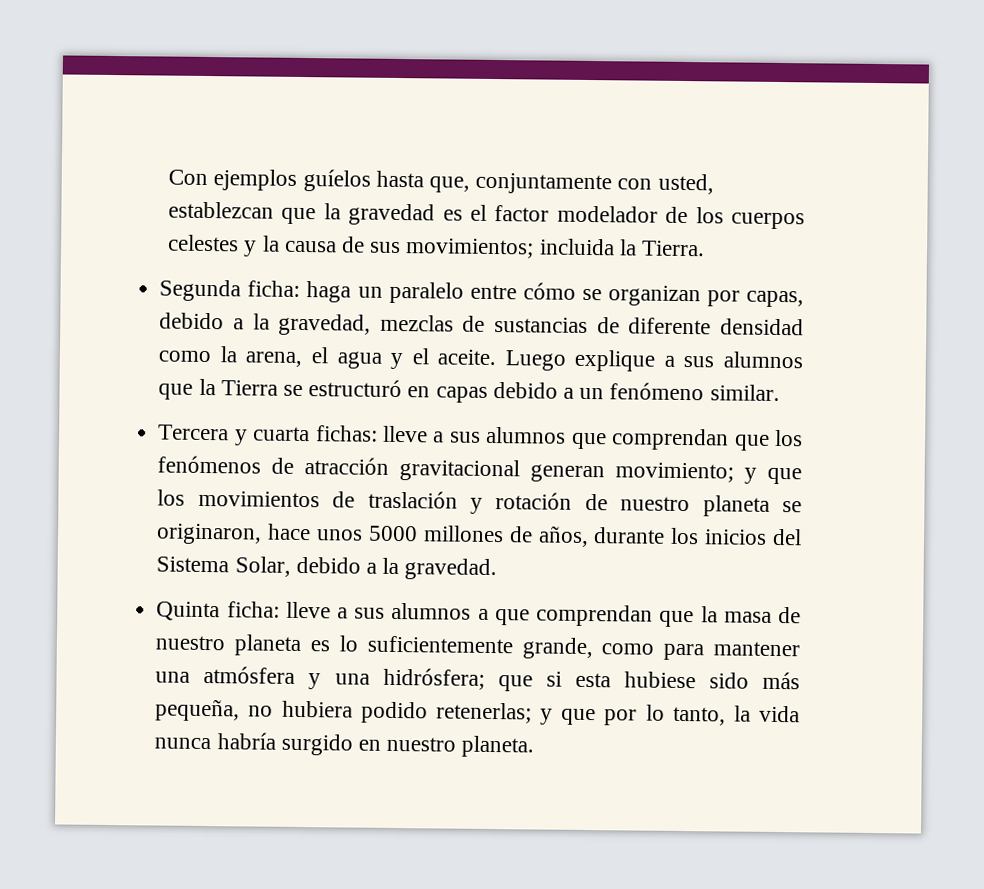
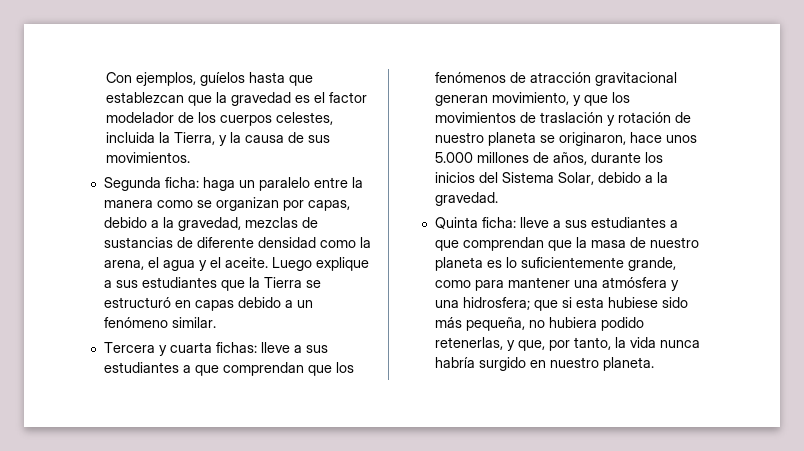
- Con ejemplos guíelos hasta que, conjuntamente con usted, establezcan que la gravedad es el factor modelador de los cuerpos celestes y la causa de sus movimientos; incluida la Tierra.
+ Con ejemplos, guíelos hasta que establezcan que la gravedad es el factor modelador de los cuerpos celestes, incluida la Tierra, y la causa de sus movimientos.
- Segunda ficha: haga un paralelo entre cómo se organizan por capas, debido a la gravedad, mezclas de sustancias de diferente densidad como la arena, el agua y el aceite.
+ Segunda ficha: haga un paralelo entre la manera como se organizan por capas, debido a la gravedad, mezclas de sustancias de diferente densidad como la arena, el agua y el aceite.
- Luego explique a sus alumnos que la Tierra se estructuró en capas debido a un fenómeno similar.
+ Luego explique a sus estudiantes que la Tierra se estructuró en capas debido a un fenómeno similar.
- Tercera y cuarta fichas: lleve a sus alumnos que comprendan que los fenómenos de atracción gravitacional generan movimiento; y que los movimientos de traslación y rotación de nuestro planeta se originaron, hace unos 5000 millones de años, durante los inicios del Sistema Solar, debido a la gravedad.
+ Tercera y cuarta fichas: lleve a sus estudiantes a que comprendan que los fenómenos de atracción gravitacional generan movimiento, y que los movimientos de traslación y rotación de nuestro planeta se originaron, hace unos 5.000 millones de años, durante los inicios del Sistema Solar, debido a la gravedad.
- Quinta ficha: lleve a sus alumnos a que comprendan que la masa de nuestro planeta es lo suficientemente grande, como para mantener una atmósfera y una hidrósfera; que si esta hubiese sido más pequeña, no hubiera podido retenerlas; y que por lo tanto, la vida nunca habría surgido en nuestro planeta.
+ Quinta ficha: lleve a sus estudiantes a que comprendan que la masa de nuestro planeta es lo suficientemente grande, como para mantener una atmósfera y una hidrosfera; que si esta hubiese sido más pequeña, no hubiera podido retenerlas, y que, por tanto, la vida nunca habría surgido en nuestro planeta.

